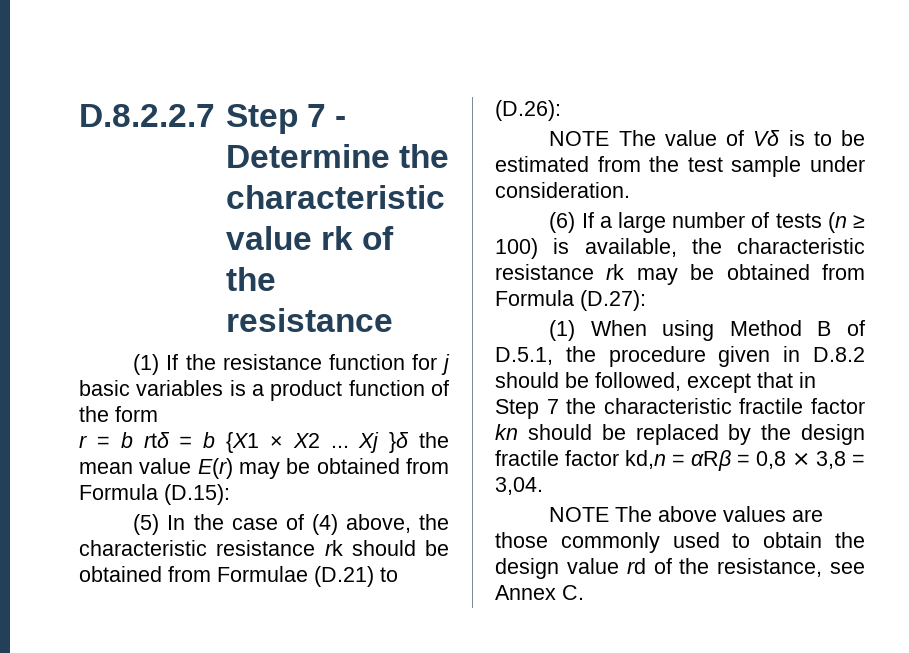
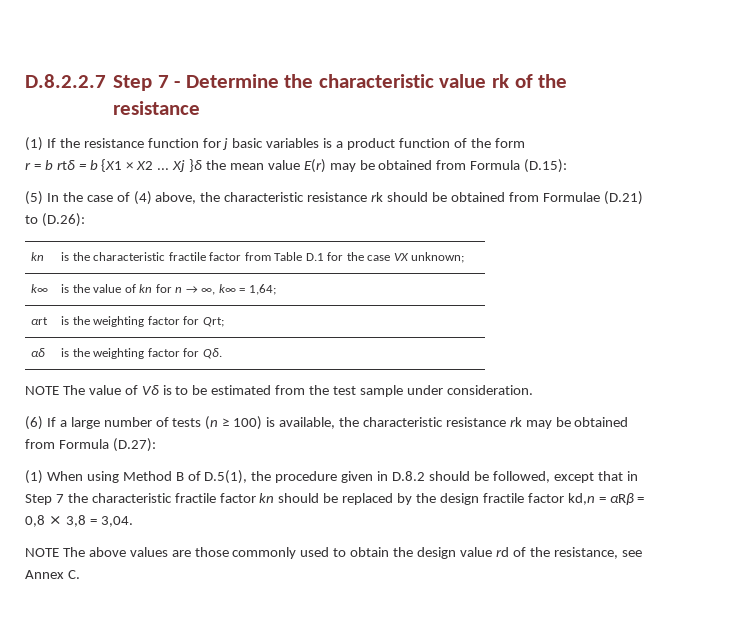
+ kn | is the characteristic fractile factor from Table D.1 for the case VX unknown;
+ k∞ | is the value of kn for n → ∞, k∞ = 1,64;
+ αrt | is the weighting factor for Qrt;
+ αδ | is the weighting factor for Qδ.
- (1) When using Method B of D.5.1, the procedure given in D.8.2 should be followed, except that in Step 7 the characteristic fractile factor kn should be replaced by the design fractile factor kd,n = αRβ = 0,8 ⨯ 3,8 = 3,04.
+ (1) When using Method B of D.5(1), the procedure given in D.8.2 should be followed, except that in Step 7 the characteristic fractile factor kn should be replaced by the design fractile factor kd,n = αRβ = 0,8 ⨯ 3,8 = 3,04.

